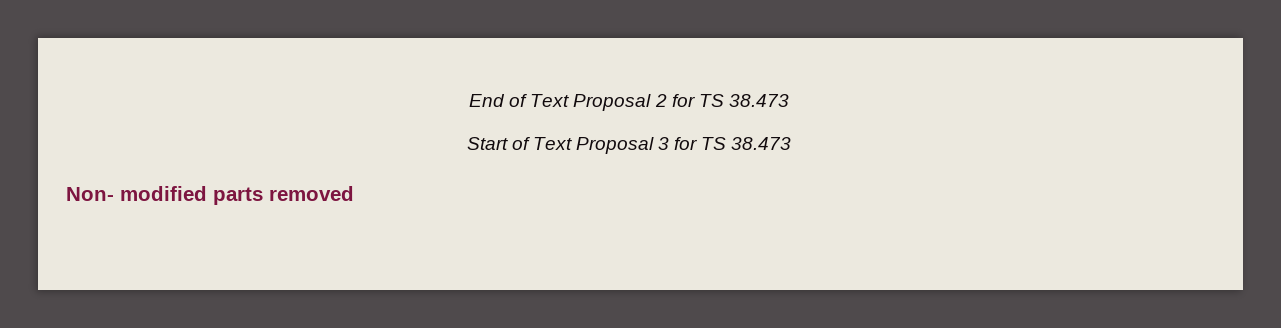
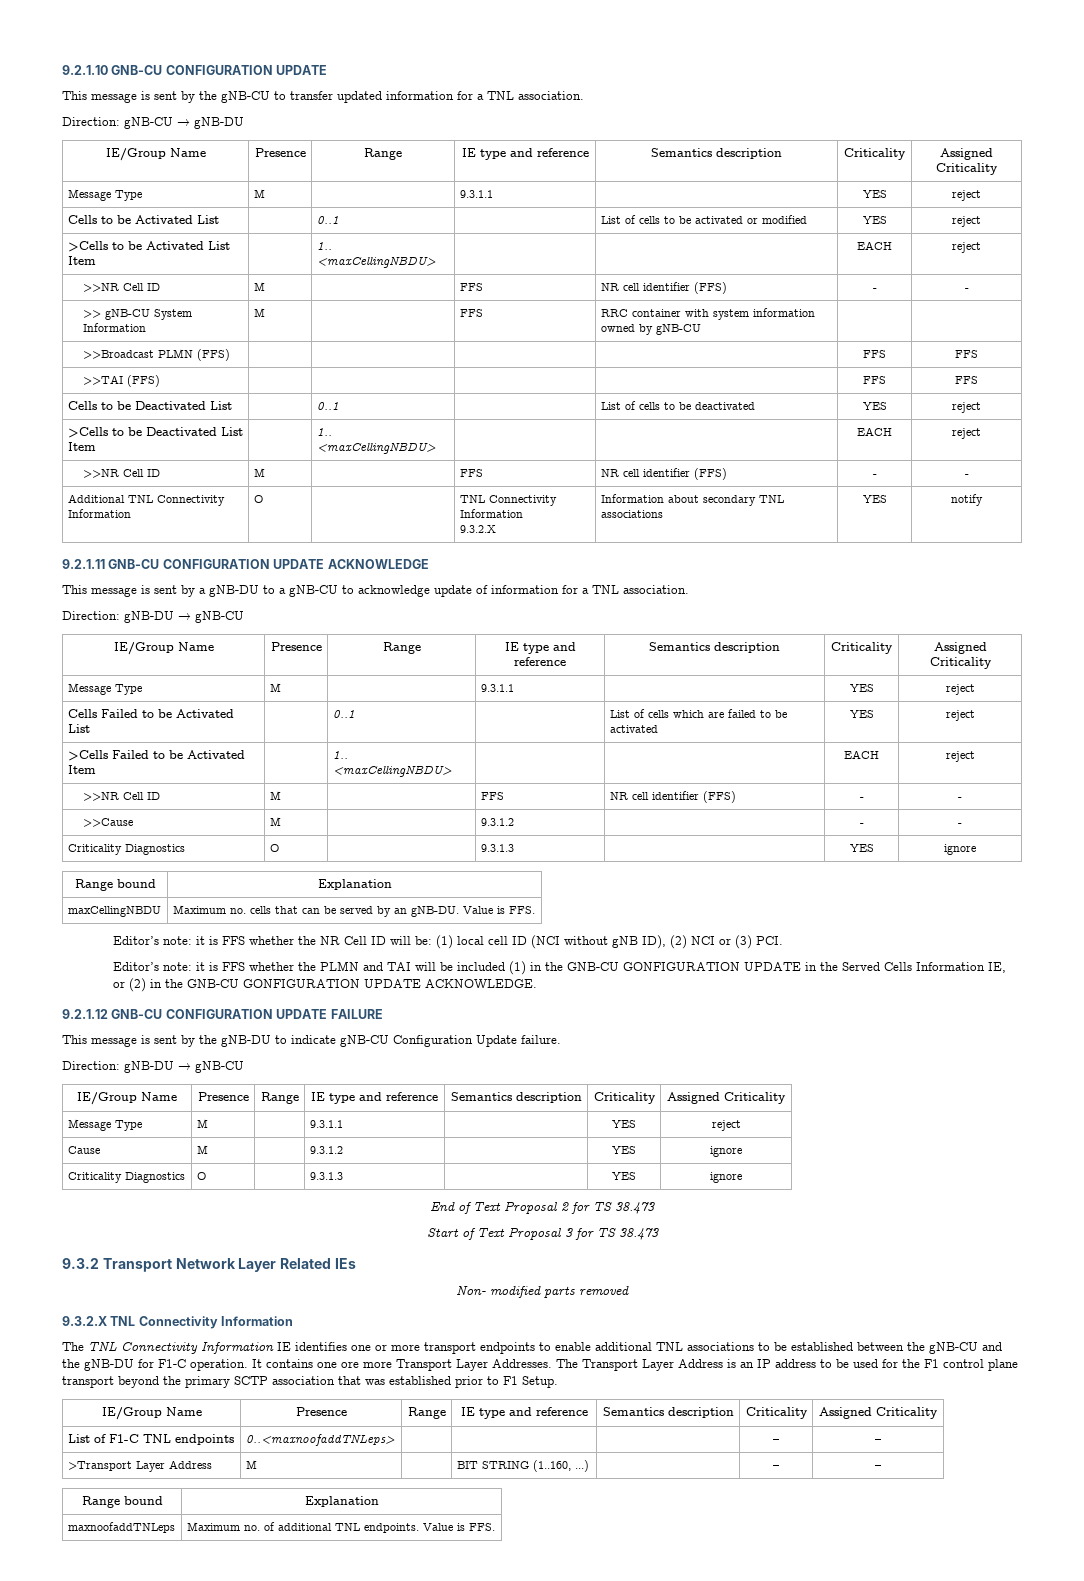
+ 9.2.1.10 GNB-CU CONFIGURATION UPDATE
+ This message is sent by the gNB-CU to transfer updated information for a TNL association.
+ Direction: gNB-CU → gNB-DU
+ IE/Group Name | Presence | Range | IE type and reference | Semantics description | Criticality | Assigned Criticality
+ Message Type | M | | 9.3.1.1 | | YES | reject
+ Cells to be Activated List | | 0..1 | | List of cells to be activated or modified | YES | reject
+ >Cells to be Activated List Item | | 1.. <maxCellingNBDU> | | | EACH | reject
+ >>NR Cell ID | M | | FFS | NR cell identifier (FFS) | - | -
+ >> gNB-CU System Information | M | | FFS | RRC container with system information owned by gNB-CU | |
+ >>Broadcast PLMN (FFS) | | | | | FFS | FFS
+ >>TAI (FFS) | | | | | FFS | FFS
+ Cells to be Deactivated List | | 0..1 | | List of cells to be deactivated | YES | reject
+ >Cells to be Deactivated List Item | | 1.. <maxCellingNBDU> | | | EACH | reject
+ >>NR Cell ID | M | | FFS | NR cell identifier (FFS) | - | -
+ Additional TNL Connectivity Information | O | | TNL Connectivity Information
+ 9.3.2.X | Information about secondary TNL associations | YES | notify
+ 9.2.1.11 GNB-CU CONFIGURATION UPDATE ACKNOWLEDGE
+ This message is sent by a gNB-DU to a gNB-CU to acknowledge update of information for a TNL association.
+ Direction: gNB-DU → gNB-CU
+ IE/Group Name | Presence | Range | IE type and reference | Semantics description | Criticality | Assigned Criticality
+ Message Type | M | | 9.3.1.1 | | YES | reject
+ Cells Failed to be Activated List | | 0..1 | | List of cells which are failed to be activated | YES | reject
+ >Cells Failed to be Activated Item | | 1.. <maxCellingNBDU> | | | EACH | reject
+ >>NR Cell ID | M | | FFS | NR cell identifier (FFS) | - | -
+ >>Cause | M | | 9.3.1.2 | | - | -
+ Criticality Diagnostics | O | | 9.3.1.3 | | YES | ignore
+ Range bound | Explanation
+ maxCellingNBDU | Maximum no. cells that can be served by an gNB-DU. Value is FFS.
+ Editor’s note: it is FFS whether the NR Cell ID will be: (1) local cell ID (NCI without gNB ID), (2) NCI or (3) PCI.
+ Editor’s note: it is FFS whether the PLMN and TAI will be included (1) in the GNB-CU GONFIGURATION UPDATE in the Served Cells Information IE, or (2) in the GNB-CU GONFIGURATION UPDATE ACKNOWLEDGE.
+ 9.2.1.12 GNB-CU CONFIGURATION UPDATE FAILURE
+ This message is sent by the gNB-DU to indicate gNB-CU Configuration Update failure.
+ Direction: gNB-DU → gNB-CU
+ IE/Group Name | Presence | Range | IE type and reference | Semantics description | Criticality | Assigned Criticality
+ Message Type | M | | 9.3.1.1 | | YES | reject
+ Cause | M | | 9.3.1.2 | | YES | ignore
+ Criticality Diagnostics | O | | 9.3.1.3 | | YES | ignore
+ 9.3.2 Transport Network Layer Related IEs
  Non- modified parts removed
+ 9.3.2.X TNL Connectivity Information
+ The TNL Connectivity Information IE identifies one or more transport endpoints to enable additional TNL associations to be established between the gNB-CU and the gNB-DU for F1-C operation. It contains one ore more Transport Layer Addresses. The Transport Layer Address is an IP address to be used for the F1 control plane transport beyond the primary SCTP association that was established prior to F1 Setup.
+ IE/Group Name | Presence | Range | IE type and reference | Semantics description | Criticality | Assigned Criticality
+ List of F1-C TNL endpoints | 0..<maxnoofaddTNLeps> | | | | – | –
+ >Transport Layer Address | M | | BIT STRING (1..160, ...) | | – | –
+ Range bound | Explanation
+ maxnoofaddTNLeps | Maximum no. of additional TNL endpoints. Value is FFS.

